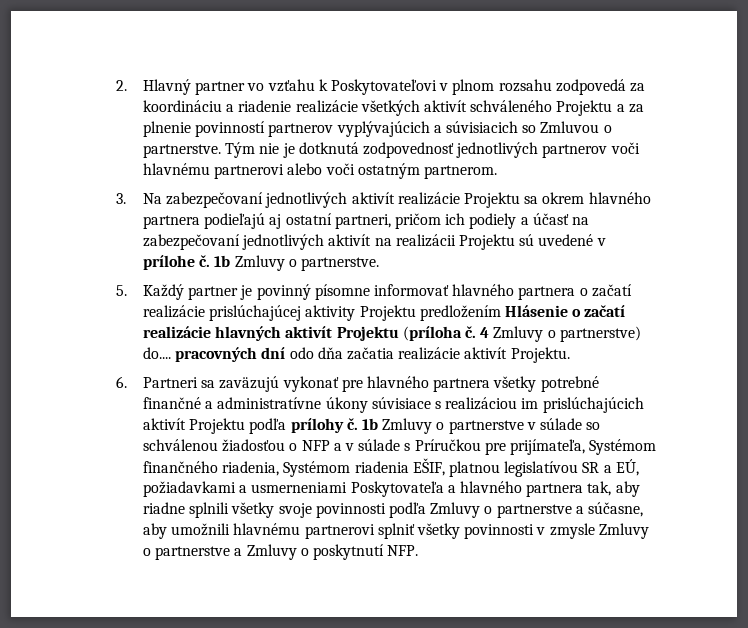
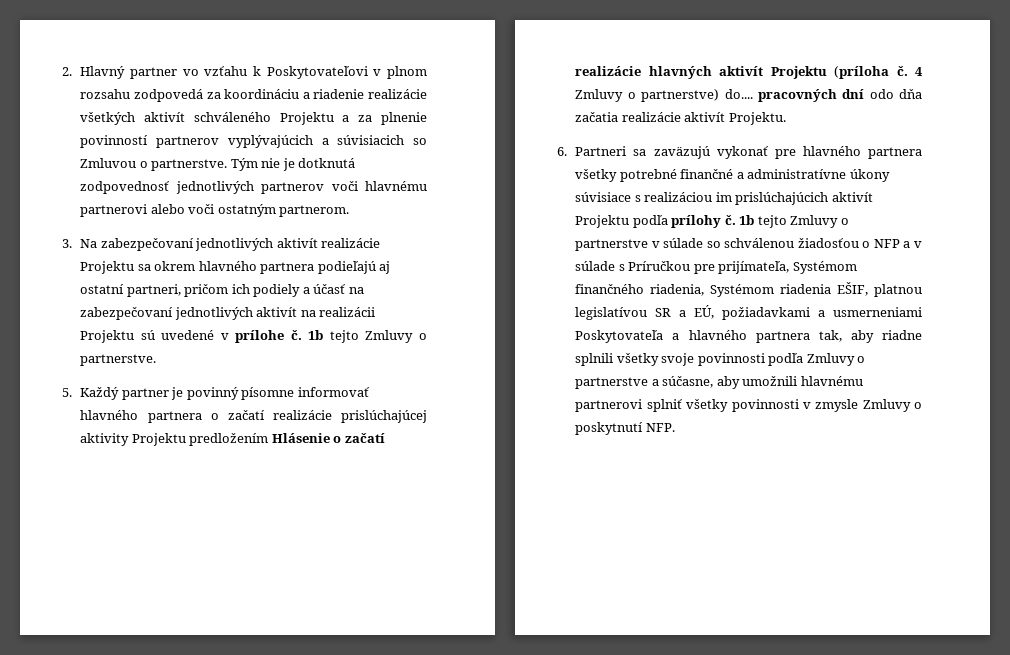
- 1b Zmluvy o partnerstve.
+ 1b tejto Zmluvy o partnerstve.
- 1b Zmluvy o partnerstve v súlade so schválenou žiadosťou o NFP a v súlade s Príručkou pre prijímateľa, Systémom finančného riadenia, Systémom riadenia EŠIF, platnou legislatívou SR a EÚ, požiadavkami a usmerneniami Poskytovateľa a hlavného partnera tak, aby riadne splnili všetky svoje povinnosti podľa Zmluvy o partnerstve a súčasne, aby umožnili hlavnému partnerovi splniť všetky povinnosti v zmysle Zmluvy o partnerstve a Zmluvy o poskytnutí NFP.
+ 1b tejto Zmluvy o partnerstve v súlade so schválenou žiadosťou o NFP a v súlade s Príručkou pre prijímateľa, Systémom finančného riadenia, Systémom riadenia EŠIF, platnou legislatívou SR a EÚ, požiadavkami a usmerneniami Poskytovateľa a hlavného partnera tak, aby riadne splnili všetky svoje povinnosti podľa Zmluvy o partnerstve a súčasne, aby umožnili hlavnému partnerovi splniť všetky povinnosti v zmysle Zmluvy o poskytnutí NFP.

